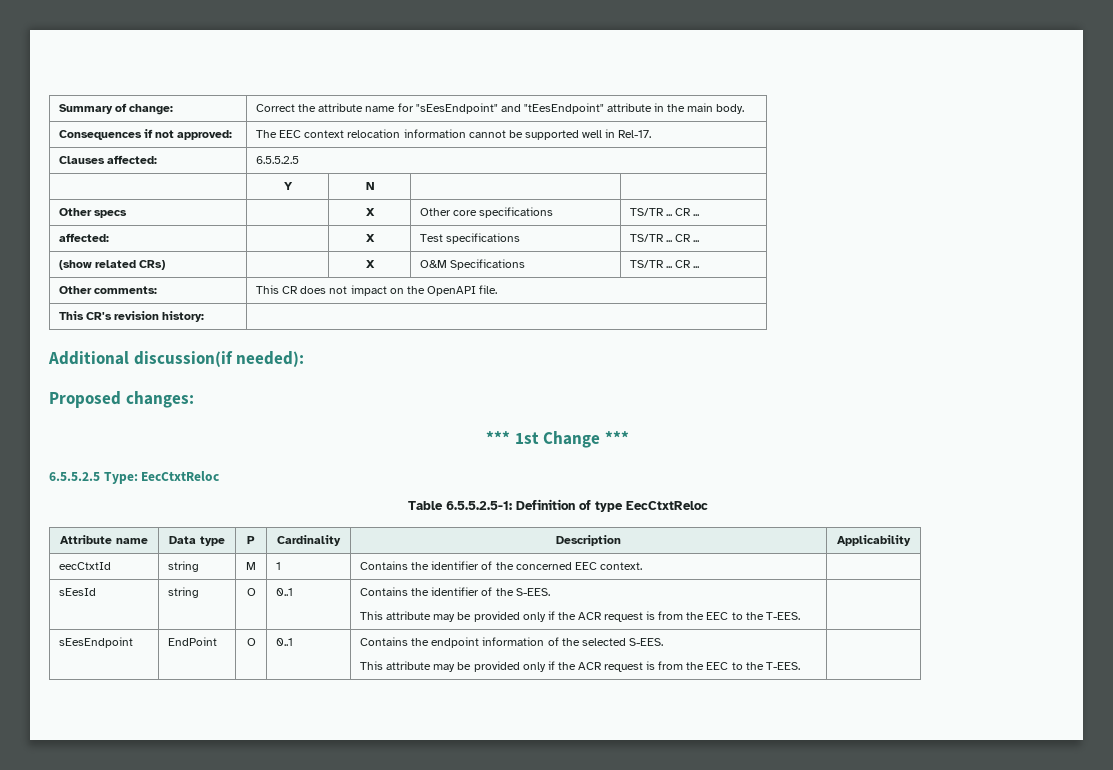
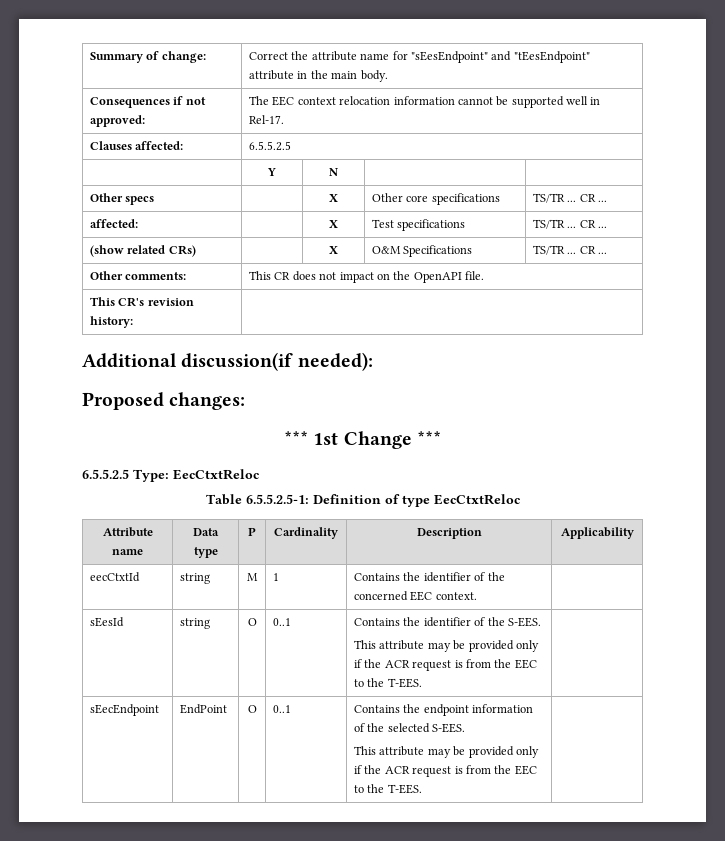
- sEesEndpoint | EndPoint | O | 0..1 | Contains the endpoint information of the selected S-EES.
+ sEecEndpoint | EndPoint | O | 0..1 | Contains the endpoint information of the selected S-EES.

